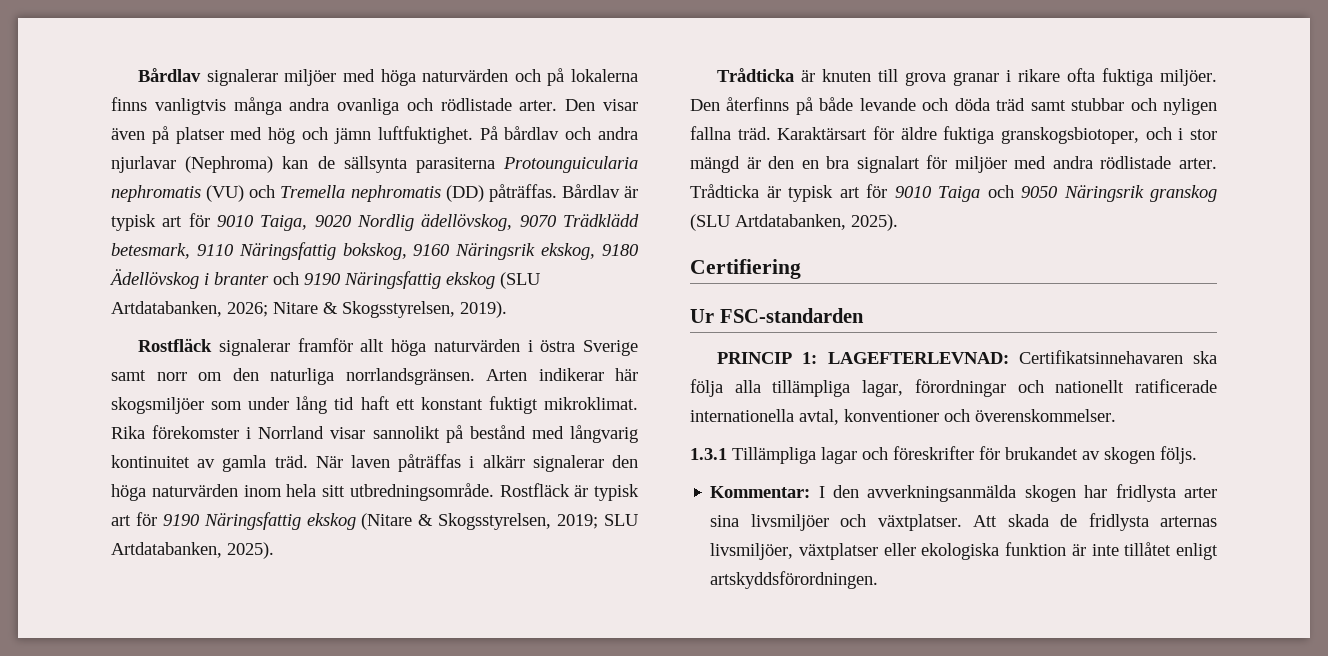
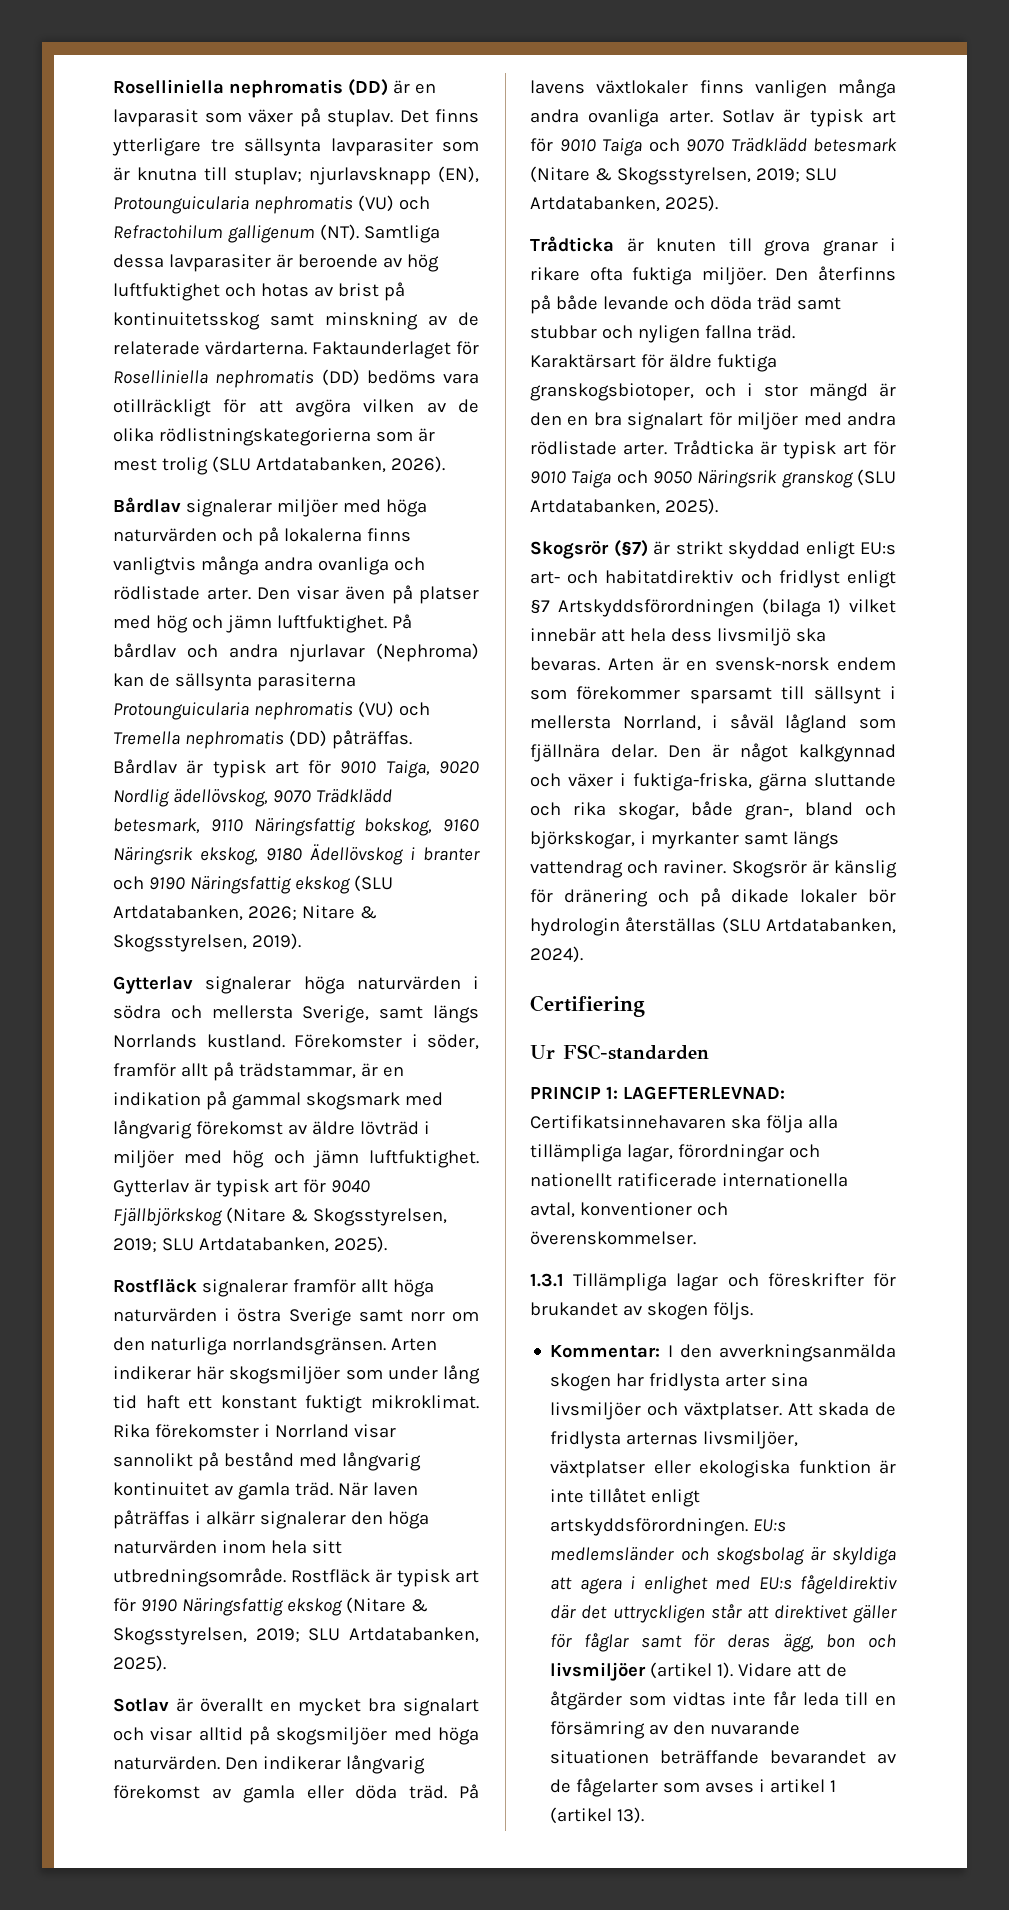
+ Roselliniella nephromatis (DD) är en lavparasit som växer på stuplav. Det finns ytterligare tre sällsynta lavparasiter som är knutna till stuplav; njurlavsknapp (EN), Protounguicularia nephromatis (VU) och Refractohilum galligenum (NT). Samtliga dessa lavparasiter är beroende av hög luftfuktighet och hotas av brist på kontinuitetsskog samt minskning av de relaterade värdarterna. Faktaunderlaget för Roselliniella nephromatis (DD) bedöms vara otillräckligt för att avgöra vilken av de olika rödlistningskategorierna som är mest trolig (SLU Artdatabanken, 2026).
+ Gytterlav signalerar höga naturvärden i södra och mellersta Sverige, samt längs Norrlands kustland. Förekomster i söder, framför allt på trädstammar, är en indikation på gammal skogsmark med långvarig förekomst av äldre lövträd i miljöer med hög och jämn luftfuktighet. Gytterlav är typisk art för 9040 Fjällbjörkskog (Nitare & Skogsstyrelsen, 2019; SLU Artdatabanken, 2025).
+ Sotlav är överallt en mycket bra signalart och visar alltid på skogsmiljöer med höga naturvärden. Den indikerar långvarig förekomst av gamla eller döda träd. På lavens växtlokaler finns vanligen många andra ovanliga arter. Sotlav är typisk art för 9010 Taiga och 9070 Trädklädd betesmark (Nitare & Skogsstyrelsen, 2019; SLU Artdatabanken, 2025).
+ Skogsrör (§7) är strikt skyddad enligt EU:s art- och habitatdirektiv och fridlyst enligt §7 Artskyddsförordningen (bilaga 1) vilket innebär att hela dess livsmiljö ska bevaras. Arten är en svensk-norsk endem som förekommer sparsamt till sällsynt i mellersta Norrland, i såväl lågland som fjällnära delar. Den är något kalkgynnad och växer i fuktiga-friska, gärna sluttande och rika skogar, både gran-, bland och björkskogar, i myrkanter samt längs vattendrag och raviner. Skogsrör är känslig för dränering och på dikade lokaler bör hydrologin återställas (SLU Artdatabanken, 2024).
+ EU:s medlemsländer och skogsbolag är skyldiga att agera i enlighet med EU:s fågeldirektiv där det uttryckligen står att direktivet gäller för fåglar samt för deras ägg, bon och livsmiljöer (artikel 1). Vidare att de åtgärder som vidtas inte får leda till en försämring av den nuvarande situationen beträffande bevarandet av de fågelarter som avses i artikel 1 (artikel 13).

